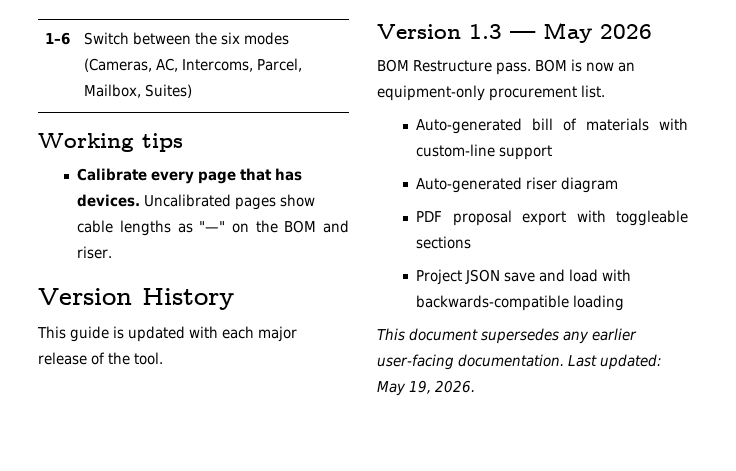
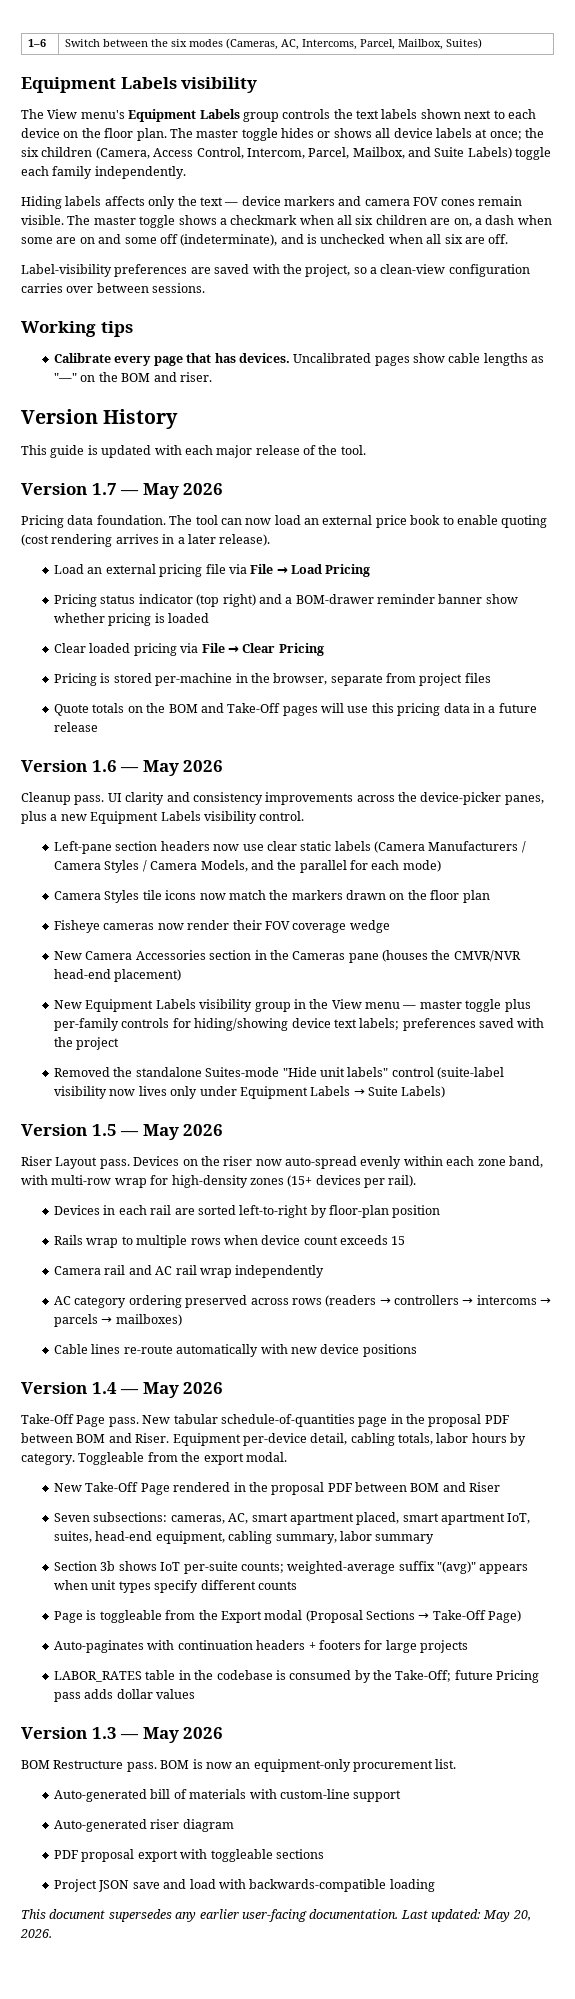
  1–6 | Switch between the six modes (Cameras, AC, Intercoms, Parcel, Mailbox, Suites)
+ Equipment Labels visibility
+ The View menu's Equipment Labels group controls the text labels shown next to each device on the floor plan. The master toggle hides or shows all device labels at once; the six children (Camera, Access Control, Intercom, Parcel, Mailbox, and Suite Labels) toggle each family independently.
+ Hiding labels affects only the text — device markers and camera FOV cones remain visible. The master toggle shows a checkmark when all six children are on, a dash when some are on and some off (indeterminate), and is unchecked when all six are off.
+ Label-visibility preferences are saved with the project, so a clean-view configuration carries over between sessions.
+ Version 1.7 — May 2026
+ Pricing data foundation. The tool can now load an external price book to enable quoting (cost rendering arrives in a later release).
+ Load an external pricing file via File → Load Pricing
+ Pricing status indicator (top right) and a BOM-drawer reminder banner show whether pricing is loaded
+ Clear loaded pricing via File → Clear Pricing
+ Pricing is stored per-machine in the browser, separate from project files
+ Quote totals on the BOM and Take-Off pages will use this pricing data in a future release
+ Version 1.6 — May 2026
+ Cleanup pass. UI clarity and consistency improvements across the device-picker panes, plus a new Equipment Labels visibility control.
+ Left-pane section headers now use clear static labels (Camera Manufacturers / Camera Styles / Camera Models, and the parallel for each mode)
+ Camera Styles tile icons now match the markers drawn on the floor plan
+ Fisheye cameras now render their FOV coverage wedge
+ New Camera Accessories section in the Cameras pane (houses the CMVR/NVR head-end placement)
+ New Equipment Labels visibility group in the View menu — master toggle plus per-family controls for hiding/showing device text labels; preferences saved with the project
+ Removed the standalone Suites-mode "Hide unit labels" control (suite-label visibility now lives only under Equipment Labels → Suite Labels)
+ Version 1.5 — May 2026
+ Riser Layout pass. Devices on the riser now auto-spread evenly within each zone band, with multi-row wrap for high-density zones (15+ devices per rail).
+ Devices in each rail are sorted left-to-right by floor-plan position
+ Rails wrap to multiple rows when device count exceeds 15
+ Camera rail and AC rail wrap independently
+ AC category ordering preserved across rows (readers → controllers → intercoms → parcels → mailboxes)
+ Cable lines re-route automatically with new device positions
+ Version 1.4 — May 2026
+ Take-Off Page pass. New tabular schedule-of-quantities page in the proposal PDF between BOM and Riser. Equipment per-device detail, cabling totals, labor hours by category. Toggleable from the export modal.
+ New Take-Off Page rendered in the proposal PDF between BOM and Riser
+ Seven subsections: cameras, AC, smart apartment placed, smart apartment IoT, suites, head-end equipment, cabling summary, labor summary
+ Section 3b shows IoT per-suite counts; weighted-average suffix "(avg)" appears when unit types specify different counts
+ Page is toggleable from the Export modal (Proposal Sections → Take-Off Page)
+ Auto-paginates with continuation headers + footers for large projects
+ LABOR_RATES table in the codebase is consumed by the Take-Off; future Pricing pass adds dollar values
- Last updated: May 19, 2026.
+ Last updated: May 20, 2026.

